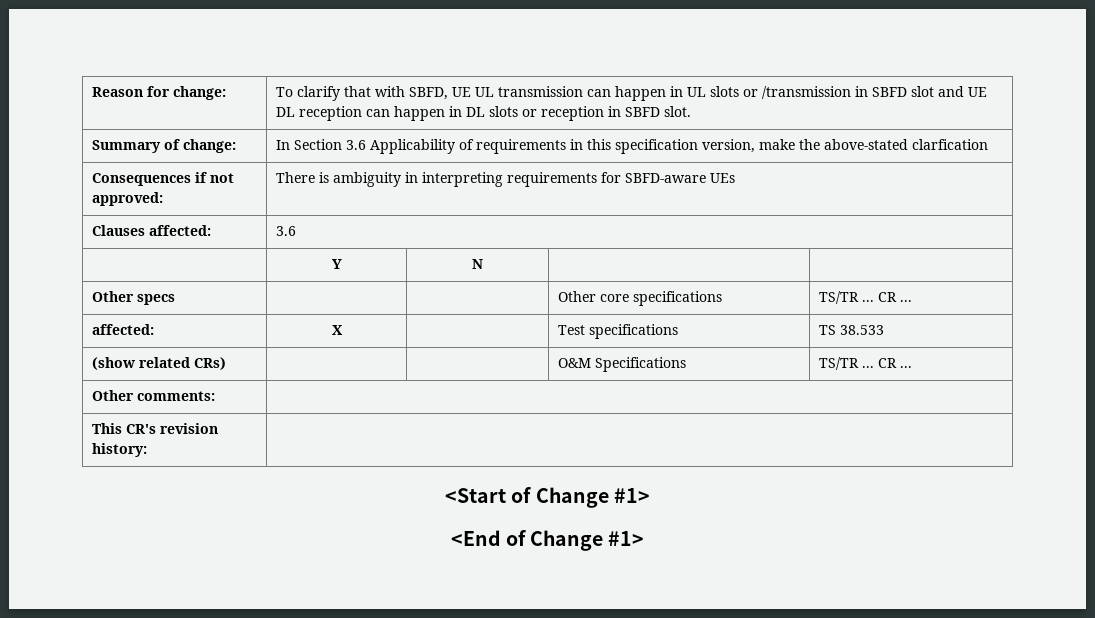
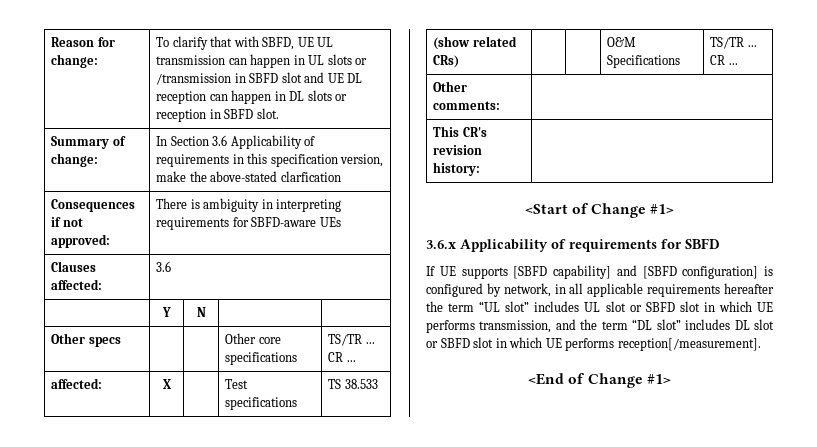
+ 3.6.x Applicability of requirements for SBFD
+ If UE supports [SBFD capability] and [SBFD configuration] is configured by network, in all applicable requirements hereafter the term “UL slot” includes UL slot or SBFD slot in which UE performs transmission, and the term “DL slot” includes DL slot or SBFD slot in which UE performs reception[/measurement].

